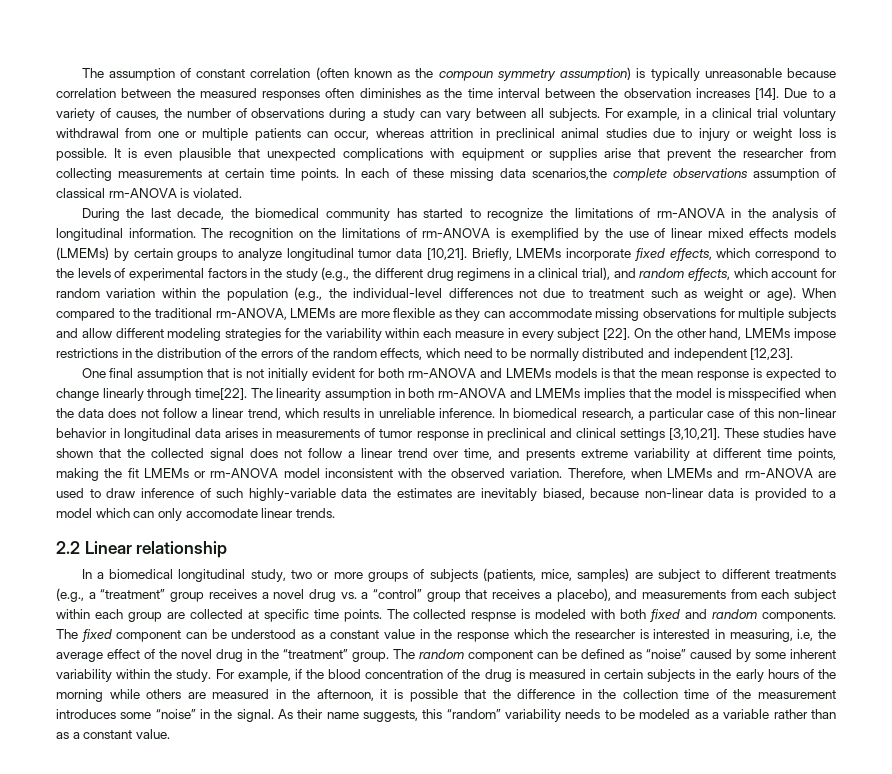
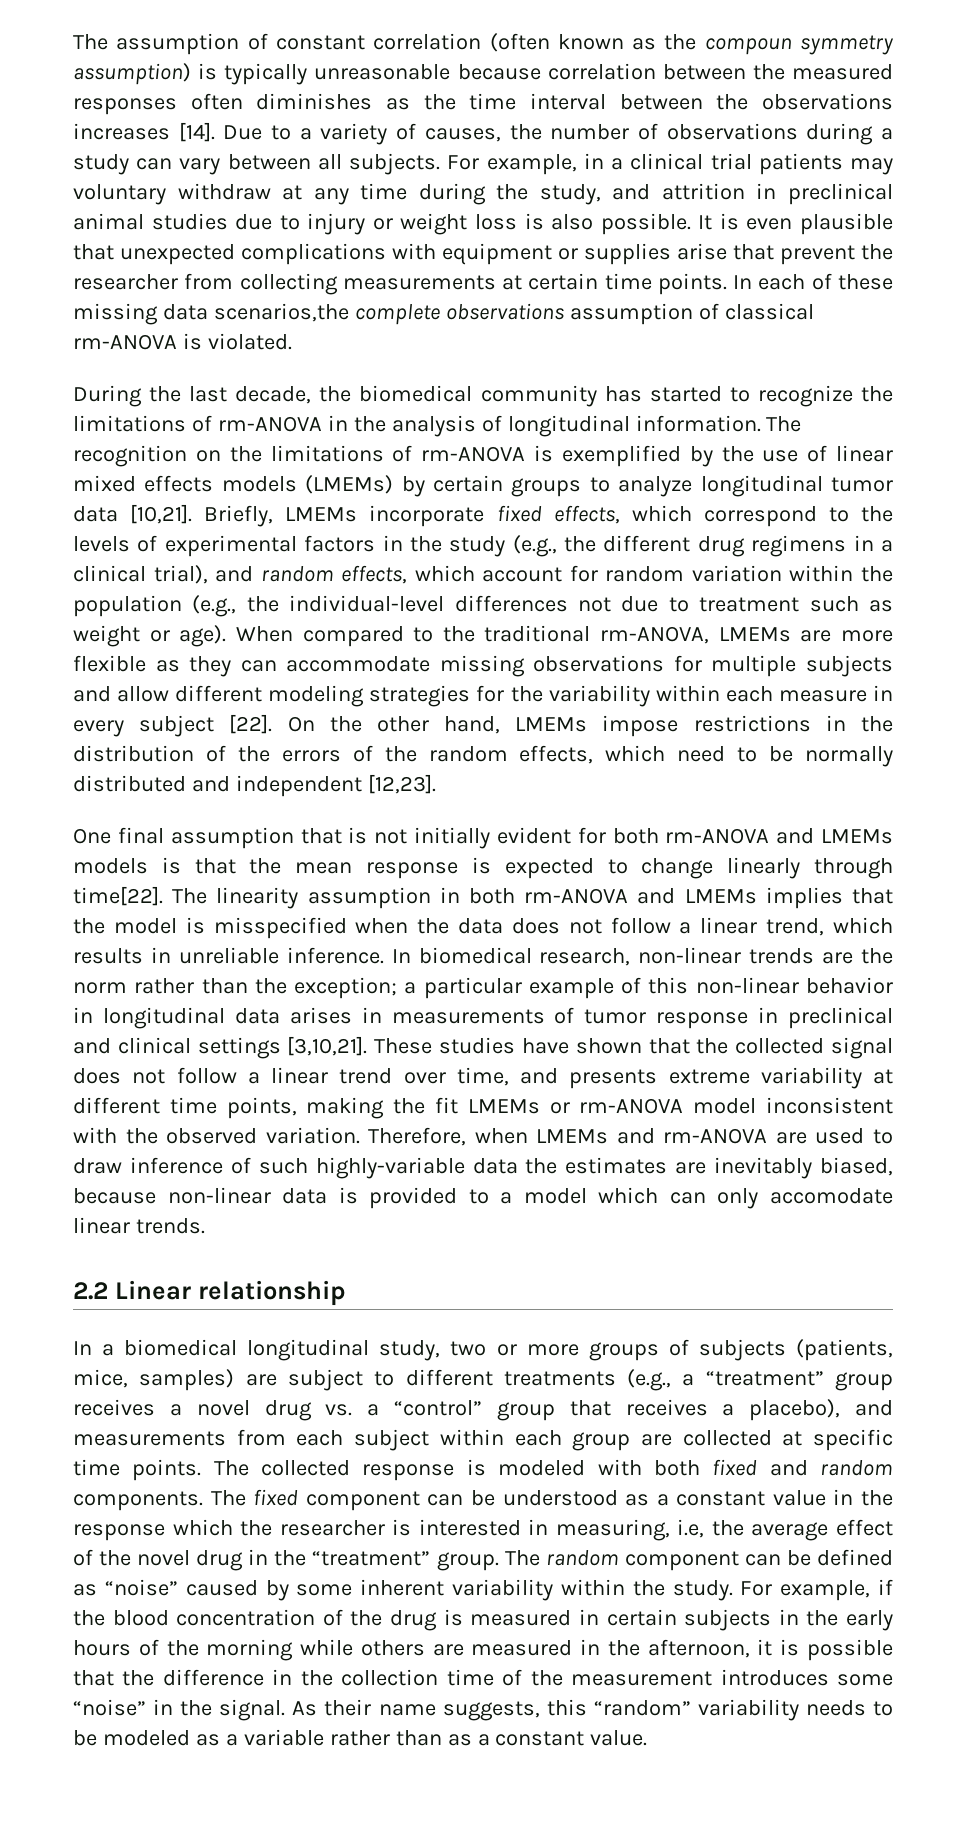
- The assumption of constant correlation (often known as the compoun symmetry assumption) is typically unreasonable because correlation between the measured responses often diminishes as the time interval between the observation increases [14].
+ The assumption of constant correlation (often known as the compoun symmetry assumption) is typically unreasonable because correlation between the measured responses often diminishes as the time interval between the observations increases [14].
- For example, in a clinical trial voluntary withdrawal from one or multiple patients can occur, whereas attrition in preclinical animal studies due to injury or weight loss is possible.
+ For example, in a clinical trial patients may voluntary withdraw at any time during the study, and attrition in preclinical animal studies due to injury or weight loss is also possible.
- In biomedical research, a particular case of this non-linear behavior in longitudinal data arises in measurements of tumor response in preclinical and clinical settings [3,10,21].
+ In biomedical research, non-linear trends are the norm rather than the exception; a particular example of this non-linear behavior in longitudinal data arises in measurements of tumor response in preclinical and clinical settings [3,10,21].
- The collected respnse is modeled with both fixed and random components.
+ The collected response is modeled with both fixed and random components.

